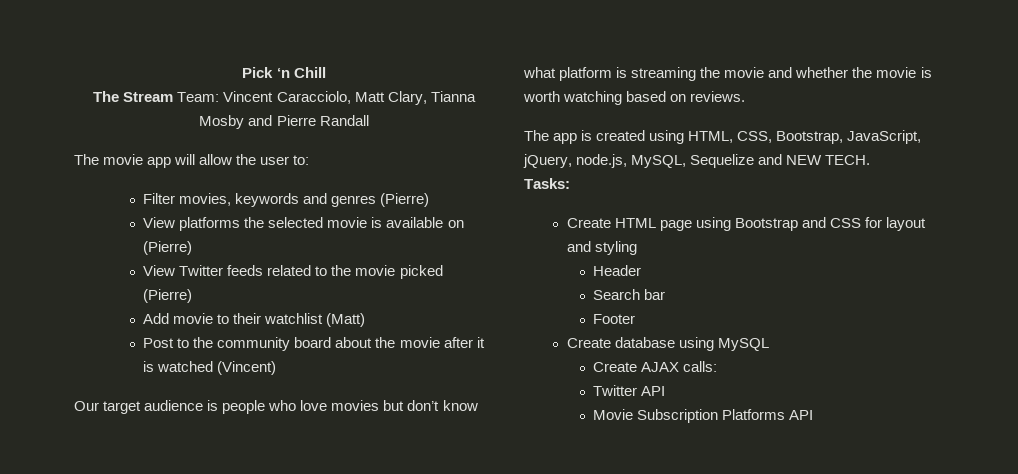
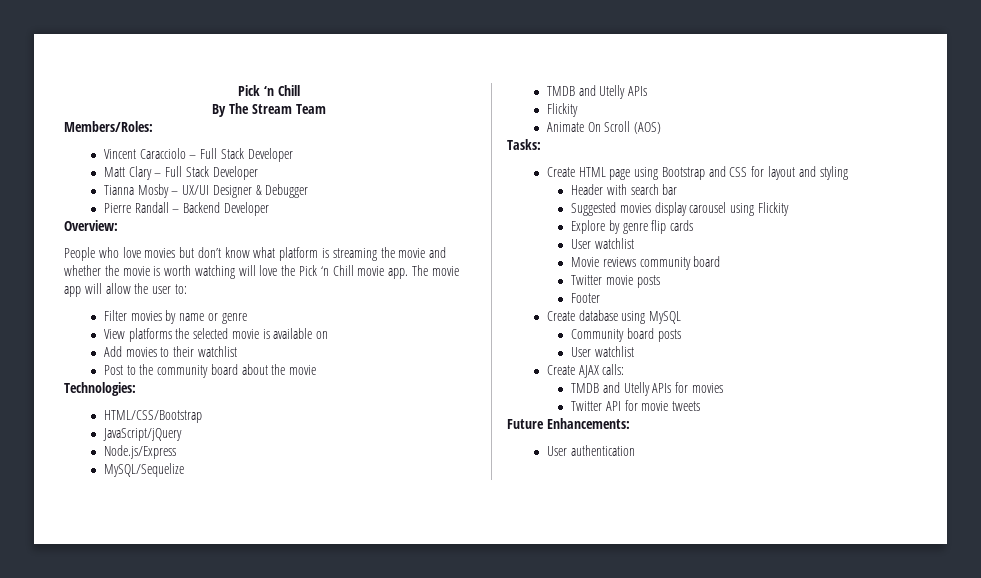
- The Stream Team: Vincent Caracciolo, Matt Clary, Tianna Mosby and Pierre Randall
- The movie app will allow the user to:
- Filter movies, keywords and genres (Pierre)
- View platforms the selected movie is available on (Pierre)
- View Twitter feeds related to the movie picked (Pierre)
- Add movie to their watchlist (Matt)
- Post to the community board about the movie after it is watched (Vincent)
- Our target audience is people who love movies but don’t know what platform is streaming the movie and whether the movie is worth watching based on reviews.
- The app is created using HTML, CSS, Bootstrap, JavaScript, jQuery, node.js, MySQL, Sequelize and NEW TECH.
+ By The Stream Team
+ Members/Roles:
+ Vincent Caracciolo – Full Stack Developer
+ Matt Clary – Full Stack Developer
+ Tianna Mosby – UX/UI Designer & Debugger
+ Pierre Randall – Backend Developer
+ Overview:
+ People who love movies but don’t know what platform is streaming the movie and whether the movie is worth watching will love the Pick ‘n Chill movie app. The movie app will allow the user to:
+ Filter movies by name or genre
+ View platforms the selected movie is available on
+ Add movies to their watchlist
+ Post to the community board about the movie
+ Technologies:
+ HTML/CSS/Bootstrap
+ JavaScript/jQuery
+ Node.js/Express
+ MySQL/Sequelize
+ TMDB and Utelly APIs
+ Flickity
+ Animate On Scroll (AOS)
- Header
- Search bar
+ Header with search bar
+ Suggested movies display carousel using Flickity
+ Explore by genre flip cards
+ User watchlist
+ Movie reviews community board
+ Twitter movie posts
+ Community board posts
+ User watchlist
  Create AJAX calls:
- Twitter API
- Movie Subscription Platforms API
+ TMDB and Utelly APIs for movies
+ Twitter API for movie tweets
+ Future Enhancements:
+ User authentication

